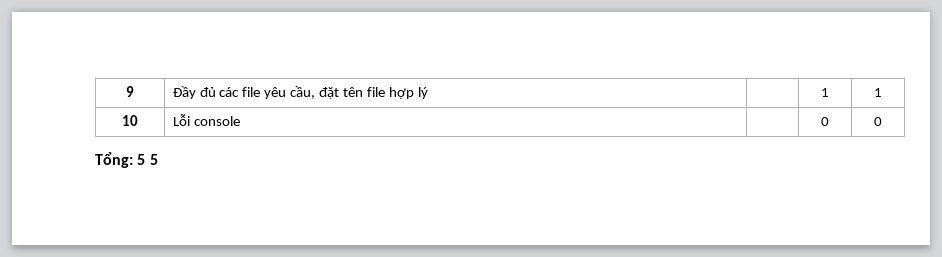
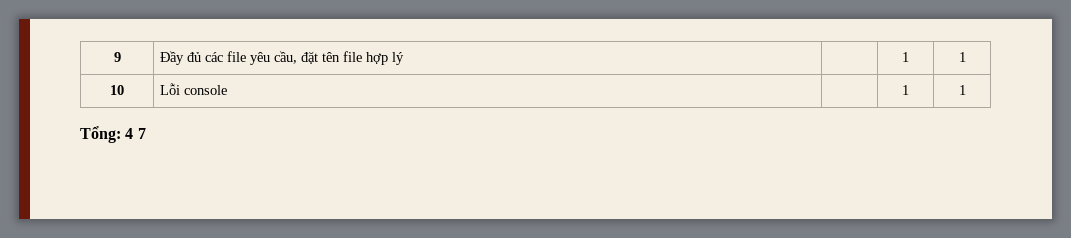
- 10 | Lỗi console | | 0 | 0
+ 10 | Lỗi console | | 1 | 1
- Tổng: 5 5
+ Tổng: 4 7

